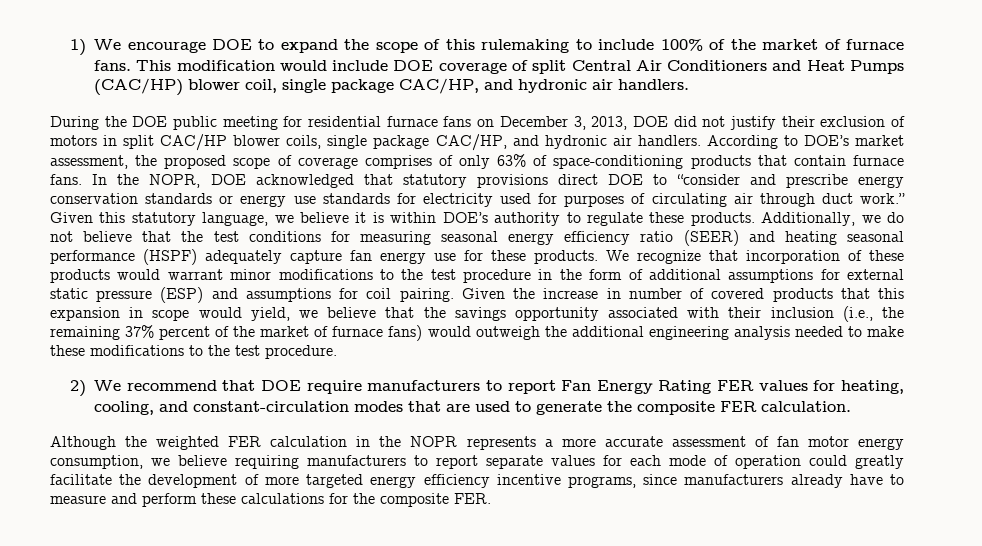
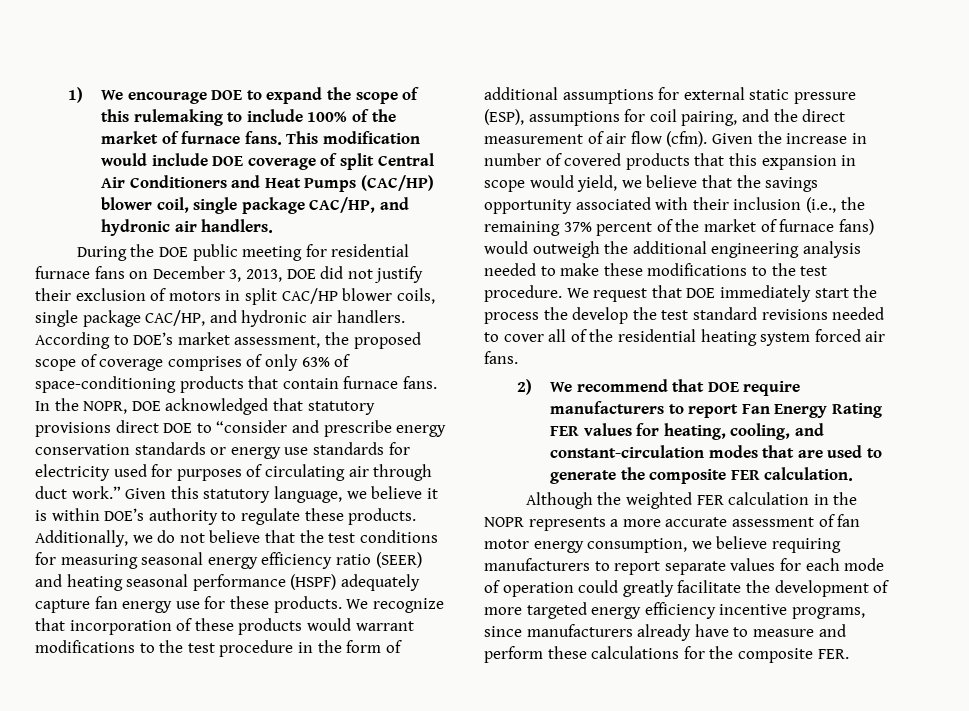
- We recognize that incorporation of these products would warrant minor modifications to the test procedure in the form of additional assumptions for external static pressure (ESP) and assumptions for coil pairing.
+ We recognize that incorporation of these products would warrant modifications to the test procedure in the form of additional assumptions for external static pressure (ESP), assumptions for coil pairing, and the direct measurement of air flow (cfm).
+ We request that DOE immediately start the process the develop the test standard revisions needed to cover all of the residential heating system forced air fans.

